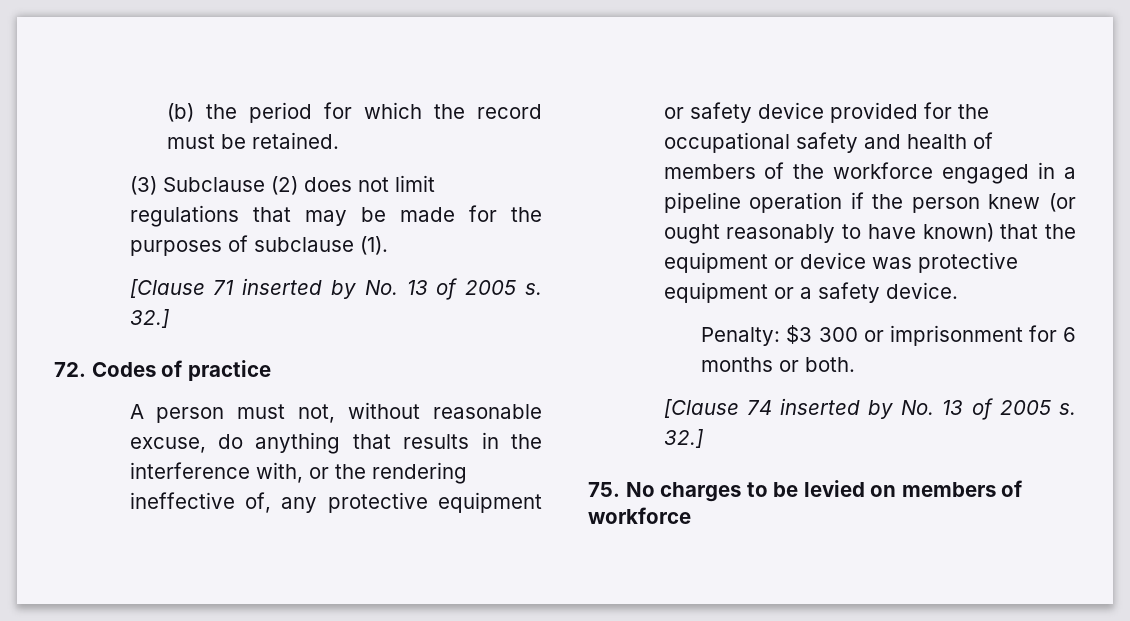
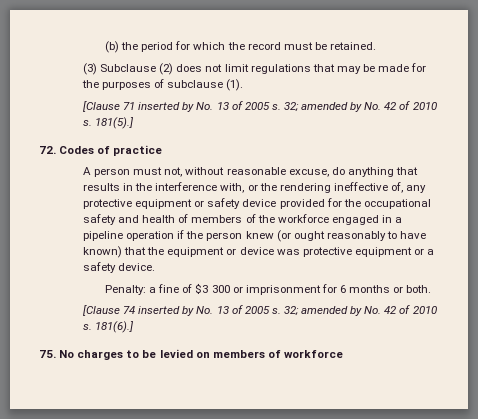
- [Clause 71 inserted by No. 13 of 2005 s. 32.]
+ [Clause 71 inserted by No. 13 of 2005 s. 32; amended by No. 42 of 2010 s. 181(5).]
- Penalty: $3 300 or imprisonment for 6 months or both.
+ Penalty: a fine of $3 300 or imprisonment for 6 months or both.
- [Clause 74 inserted by No. 13 of 2005 s. 32.]
+ [Clause 74 inserted by No. 13 of 2005 s. 32; amended by No. 42 of 2010 s. 181(6).]

